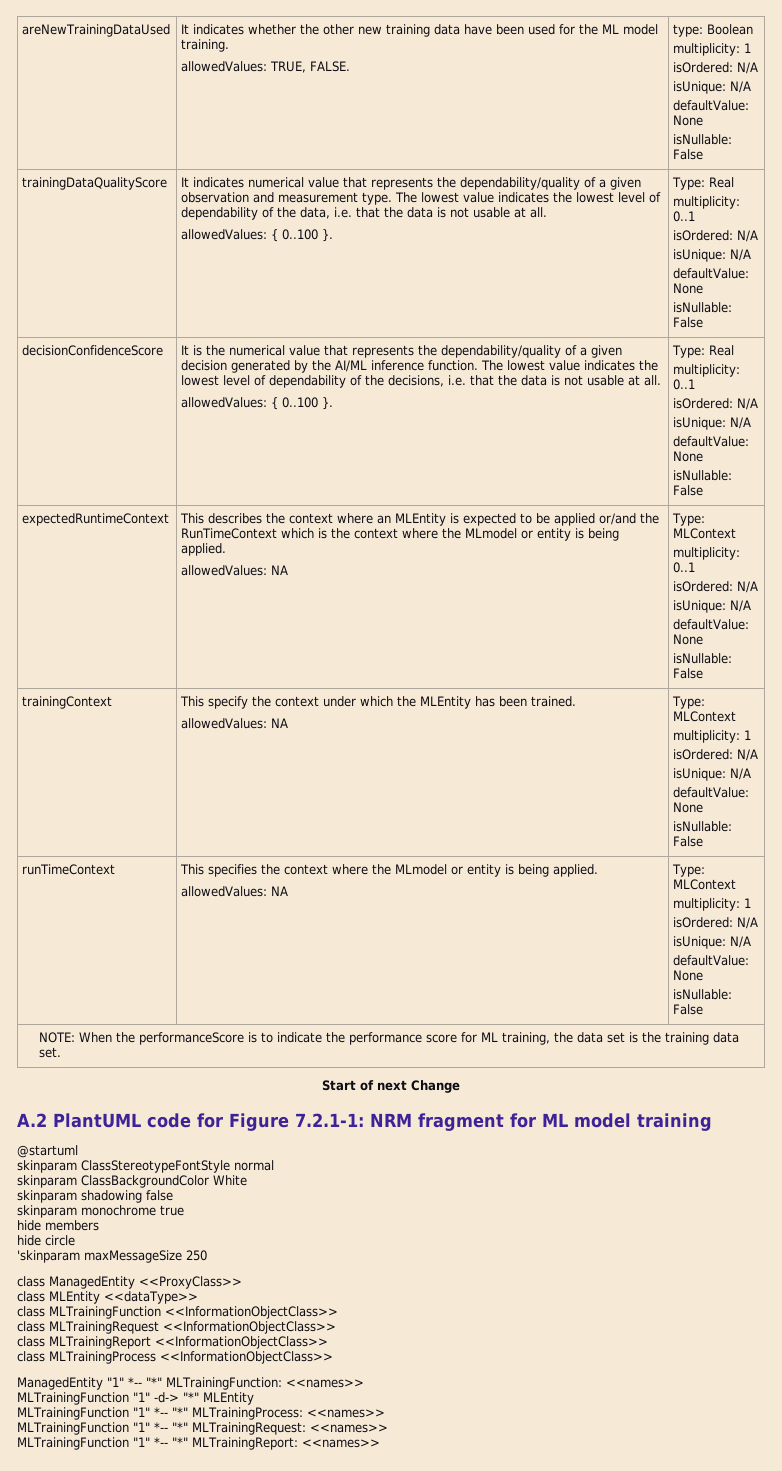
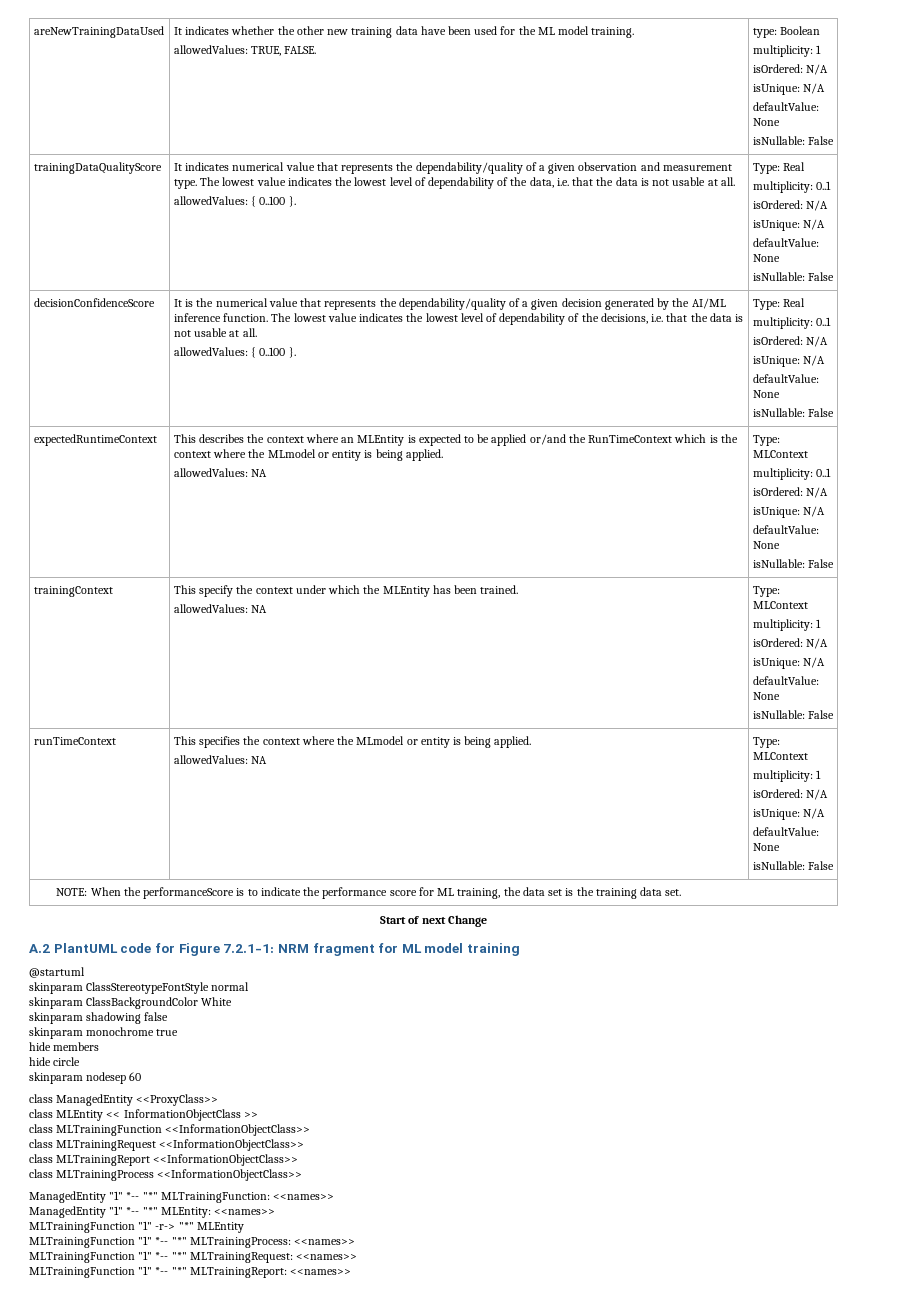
- 'skinparam maxMessageSize 250
+ skinparam nodesep 60
- class MLEntity <<dataType>>
+ class MLEntity << InformationObjectClass >>
- MLTrainingFunction "1" -d-> "*" MLEntity
+ ManagedEntity "1" *-- "*" MLEntity: <<names>>
+ MLTrainingFunction "1" -r-> "*" MLEntity

